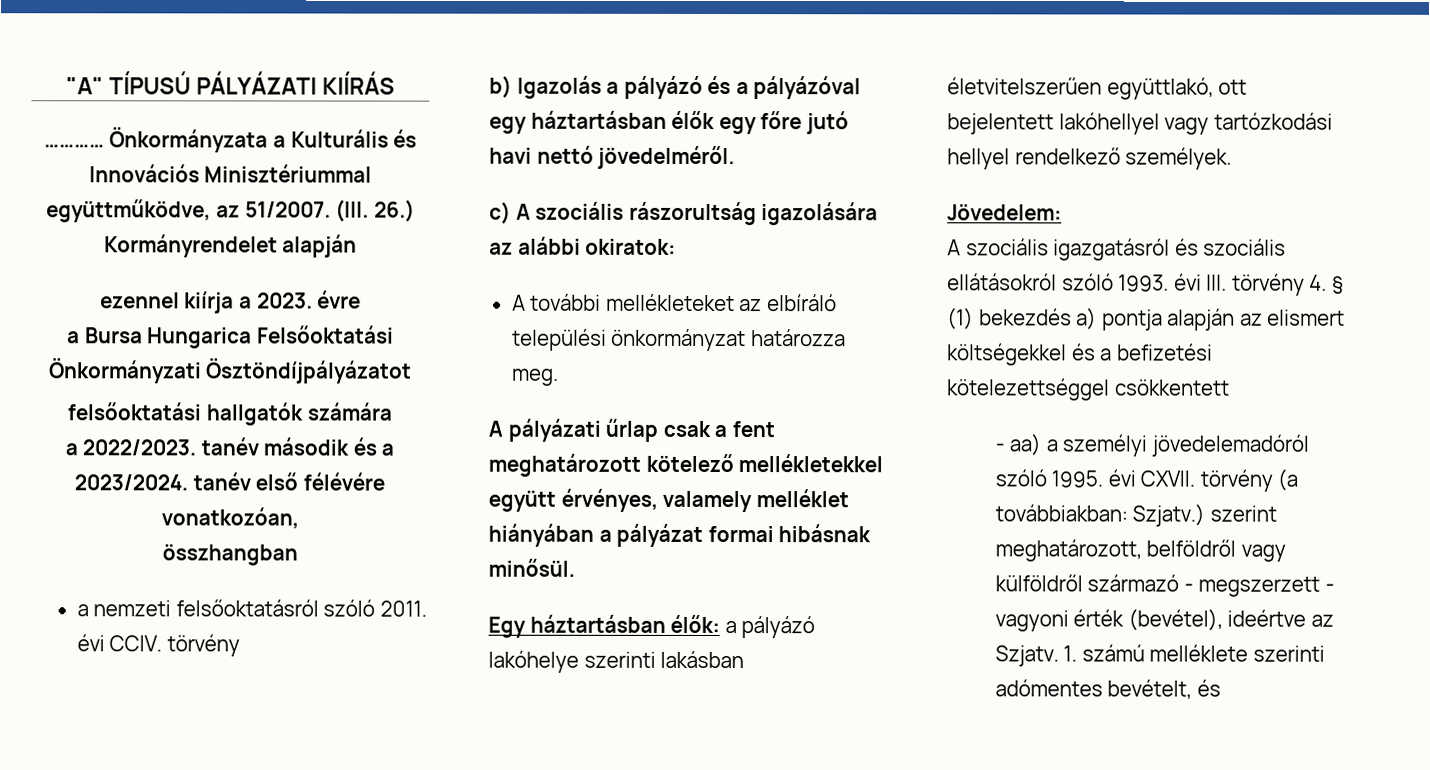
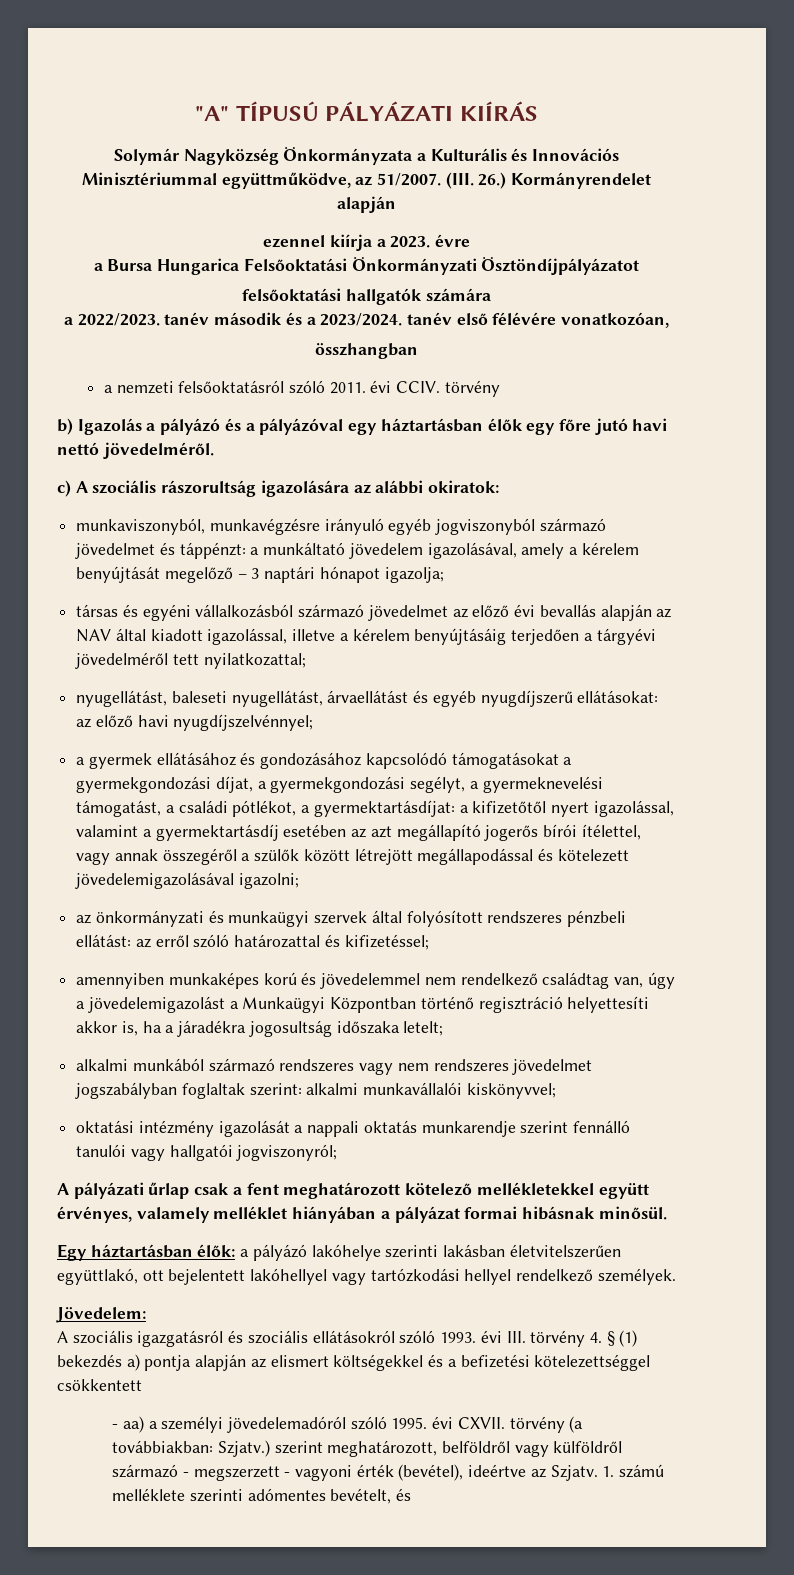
- ………… Önkormányzata a Kulturális és Innovációs Minisztériummal együttműködve, az 51/2007.
+ Solymár Nagyközség Önkormányzata a Kulturális és Innovációs Minisztériummal együttműködve, az 51/2007.
- A további mellékleteket az elbíráló települési önkormányzat határozza meg.
+ munkaviszonyból, munkavégzésre irányuló egyéb jogviszonyból származó jövedelmet és táppénzt: a munkáltató jövedelem igazolásával, amely a kérelem benyújtását megelőző – 3 naptári hónapot igazolja;
+ társas és egyéni vállalkozásból származó jövedelmet az előző évi bevallás alapján az NAV által kiadott igazolással, illetve a kérelem benyújtásáig terjedően a tárgyévi jövedelméről tett nyilatkozattal;
+ nyugellátást, baleseti nyugellátást, árvaellátást és egyéb nyugdíjszerű ellátásokat: az előző havi nyugdíjszelvénnyel;
+ a gyermek ellátásához és gondozásához kapcsolódó támogatásokat a gyermekgondozási díjat, a gyermekgondozási segélyt, a gyermeknevelési támogatást, a családi pótlékot, a gyermektartásdíjat: a kifizetőtől nyert igazolással, valamint a gyermektartásdíj esetében az azt megállapító jogerős bírói ítélettel, vagy annak összegéről a szülők között létrejött megállapodással és kötelezett jövedelemigazolásával igazolni;
+ az önkormányzati és munkaügyi szervek által folyósított rendszeres pénzbeli ellátást: az erről szóló határozattal és kifizetéssel;
+ amennyiben munkaképes korú és jövedelemmel nem rendelkező családtag van, úgy a jövedelemigazolást a Munkaügyi Központban történő regisztráció helyettesíti akkor is, ha a járadékra jogosultság időszaka letelt;
+ alkalmi munkából származó rendszeres vagy nem rendszeres jövedelmet jogszabályban foglaltak szerint: alkalmi munkavállalói kiskönyvvel;
+ oktatási intézmény igazolását a nappali oktatás munkarendje szerint fennálló tanulói vagy hallgatói jogviszonyról;

